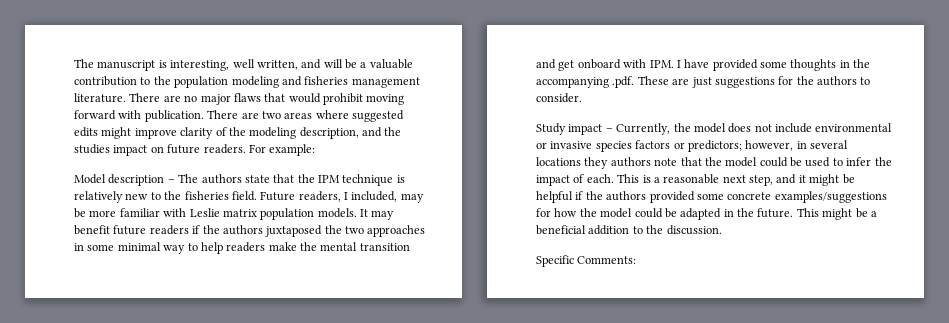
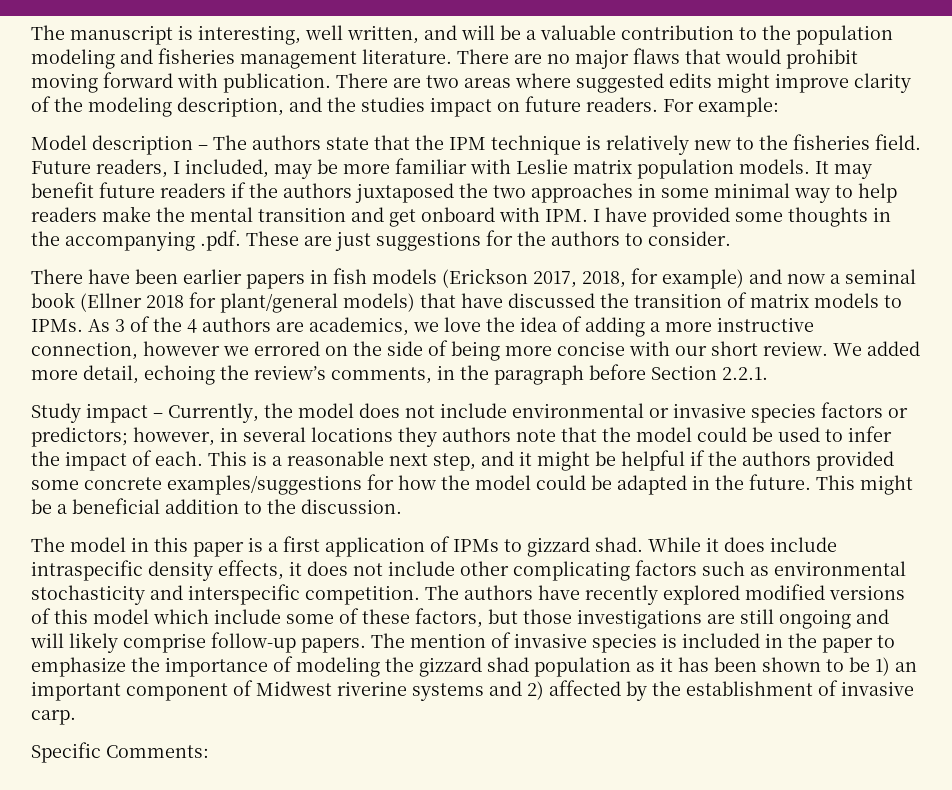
+ There have been earlier papers in fish models (Erickson 2017, 2018, for example) and now a seminal book (Ellner 2018 for plant/general models) that have discussed the transition of matrix models to IPMs. As 3 of the 4 authors are academics, we love the idea of adding a more instructive connection, however we errored on the side of being more concise with our short review. We added more detail, echoing the review’s comments, in the paragraph before Section 2.2.1.
+ The model in this paper is a first application of IPMs to gizzard shad. While it does include intraspecific density effects, it does not include other complicating factors such as environmental stochasticity and interspecific competition. The authors have recently explored modified versions of this model which include some of these factors, but those investigations are still ongoing and will likely comprise follow-up papers. The mention of invasive species is included in the paper to emphasize the importance of modeling the gizzard shad population as it has been shown to be 1) an important component of Midwest riverine systems and 2) affected by the establishment of invasive carp.

